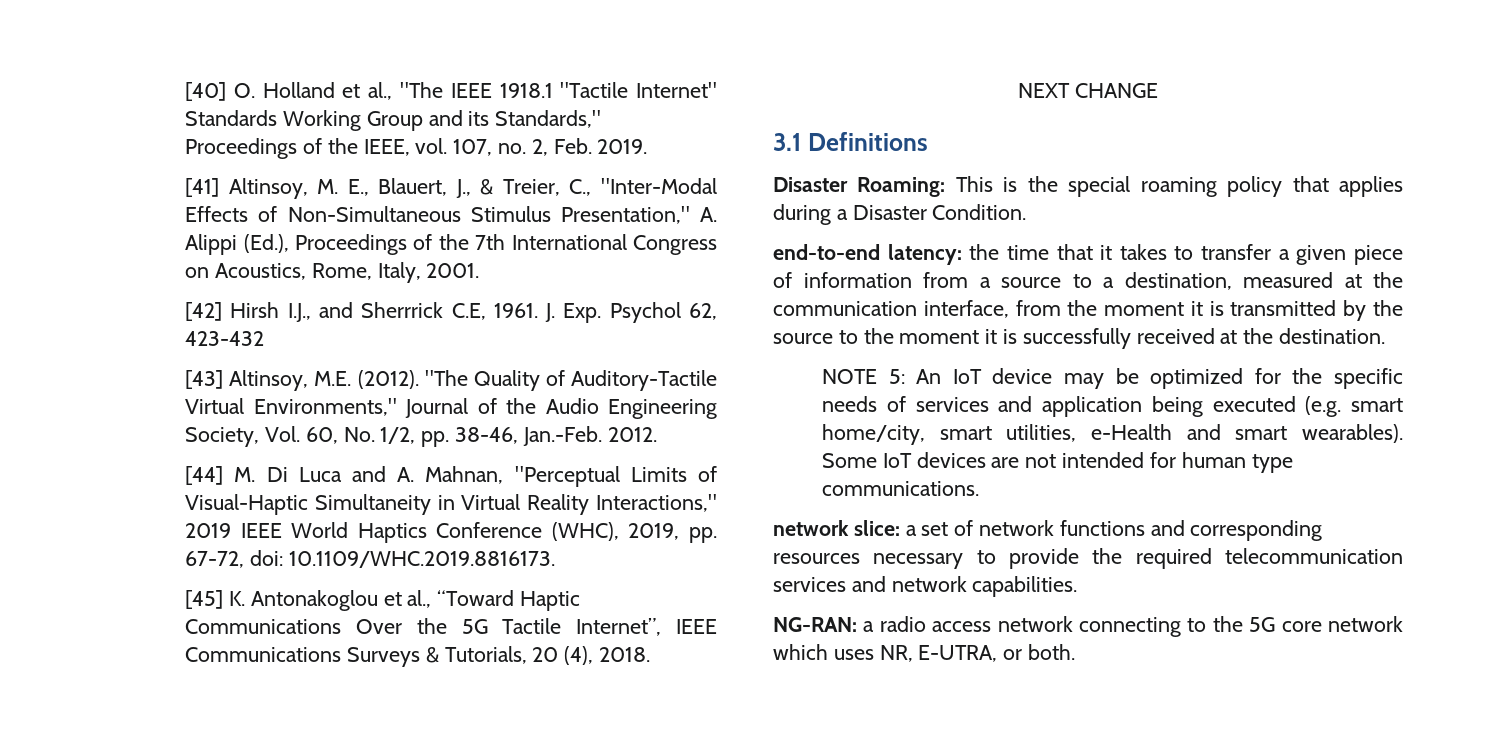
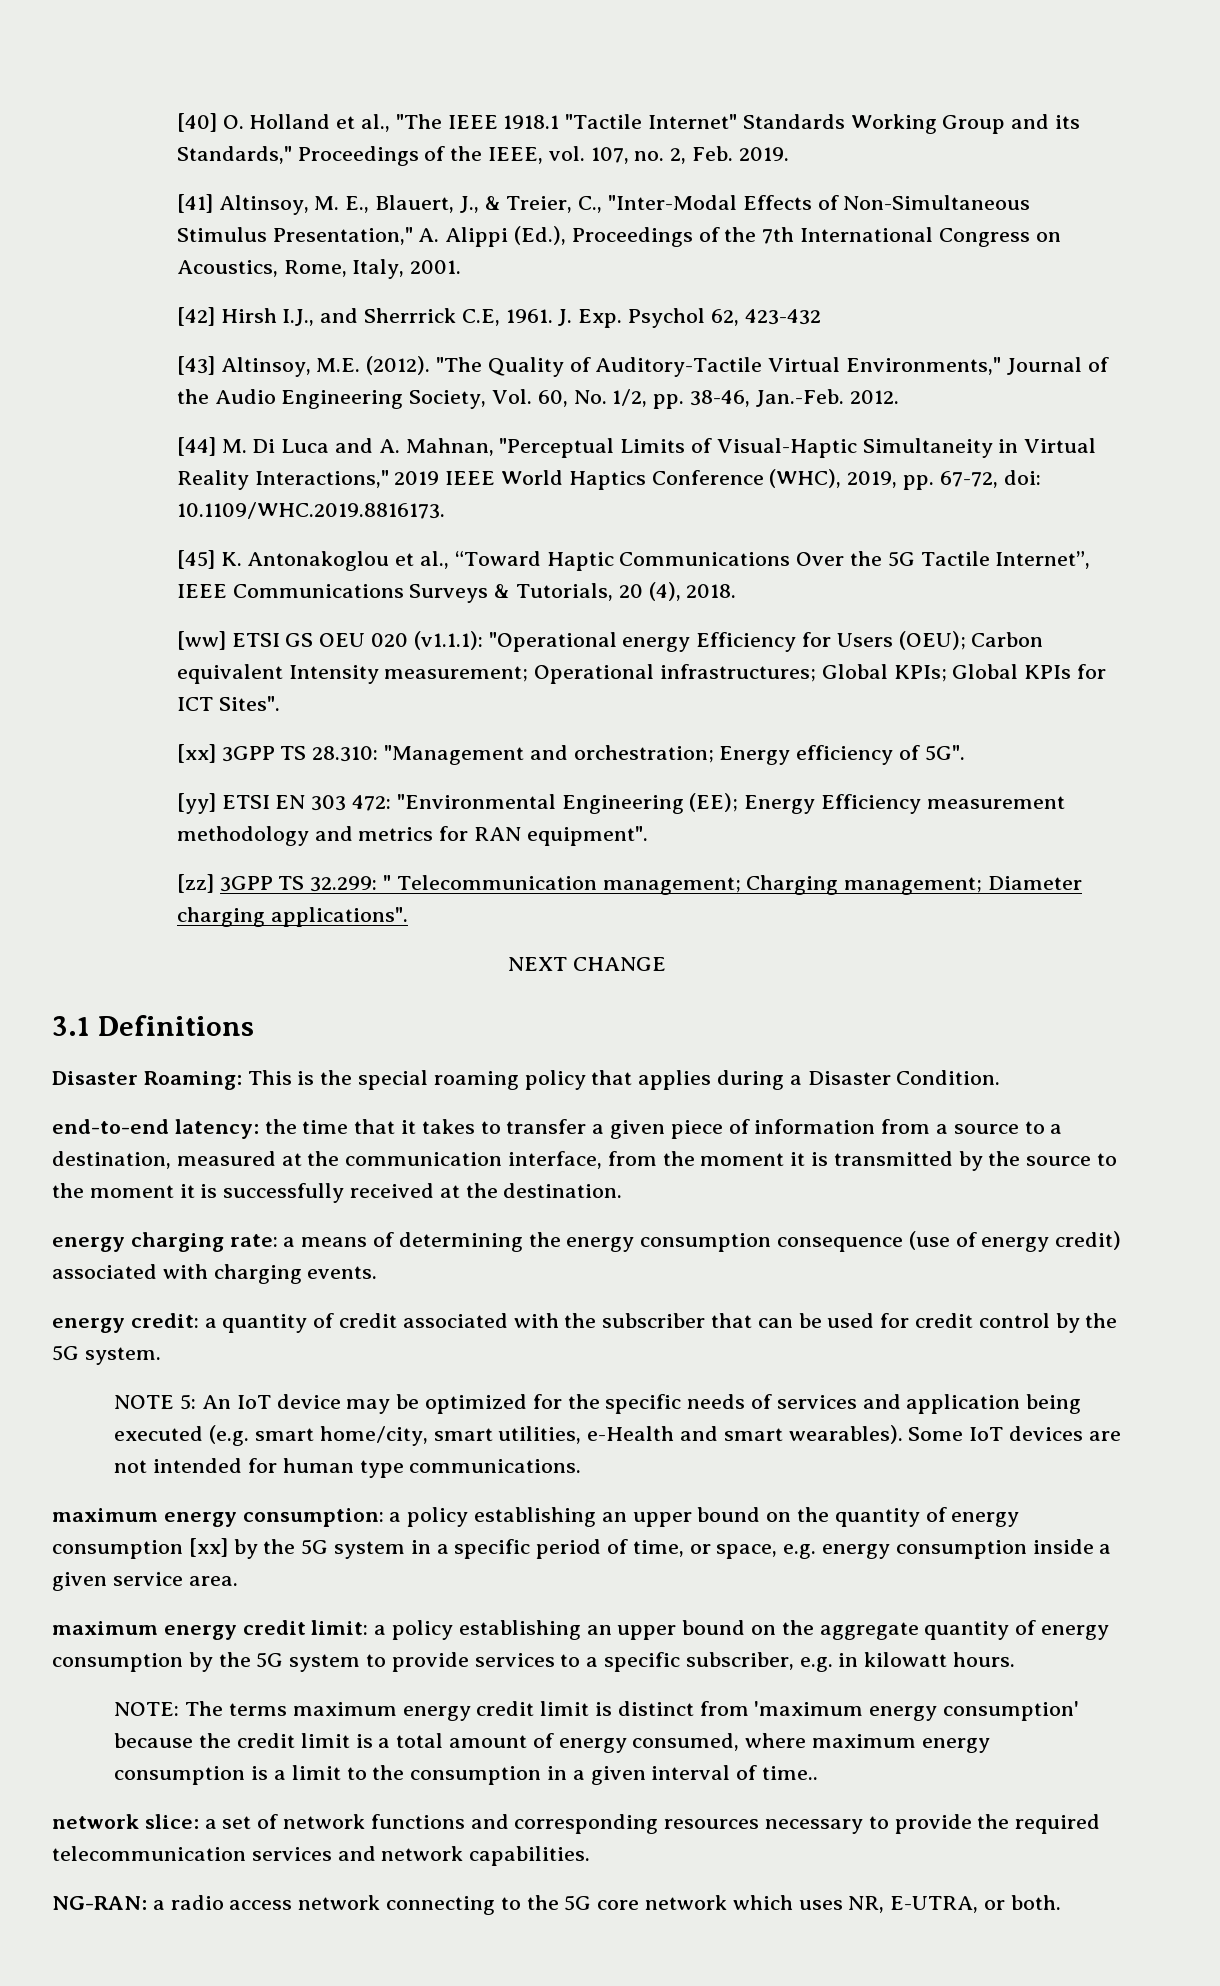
+ [ww] ETSI GS OEU 020 (v1.1.1): "Operational energy Efficiency for Users (OEU); Carbon equivalent Intensity measurement; Operational infrastructures; Global KPIs; Global KPIs for ICT Sites".
+ [xx] 3GPP TS 28.310: "Management and orchestration; Energy efficiency of 5G".
+ [yy] ETSI EN 303 472: "Environmental Engineering (EE); Energy Efficiency measurement methodology and metrics for RAN equipment".
+ [zz] 3GPP TS 32.299: " Telecommunication management; Charging management; Diameter charging applications".
+ energy charging rate: a means of determining the energy consumption consequence (use of energy credit) associated with charging events.
+ energy credit: a quantity of credit associated with the subscriber that can be used for credit control by the 5G system.
+ maximum energy consumption: a policy establishing an upper bound on the quantity of energy consumption [xx] by the 5G system in a specific period of time, or space, e.g. energy consumption inside a given service area.
+ maximum energy credit limit: a policy establishing an upper bound on the aggregate quantity of energy consumption by the 5G system to provide services to a specific subscriber, e.g. in kilowatt hours.
+ NOTE: The terms maximum energy credit limit is distinct from 'maximum energy consumption' because the credit limit is a total amount of energy consumed, where maximum energy consumption is a limit to the consumption in a given interval of time..

